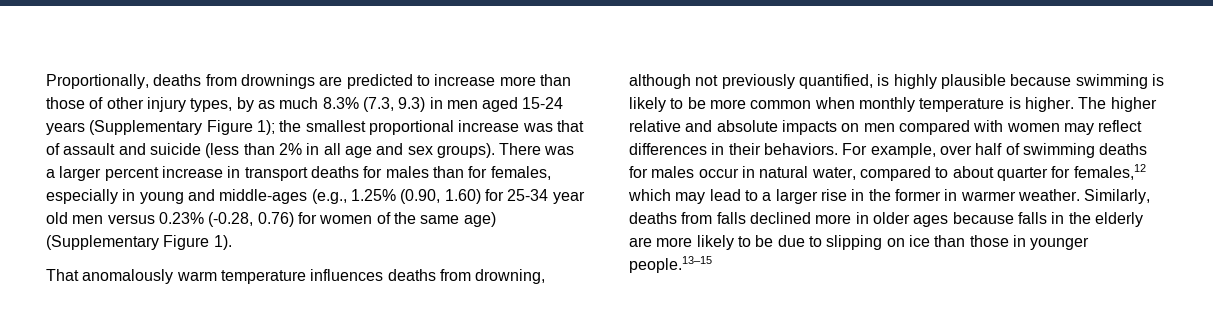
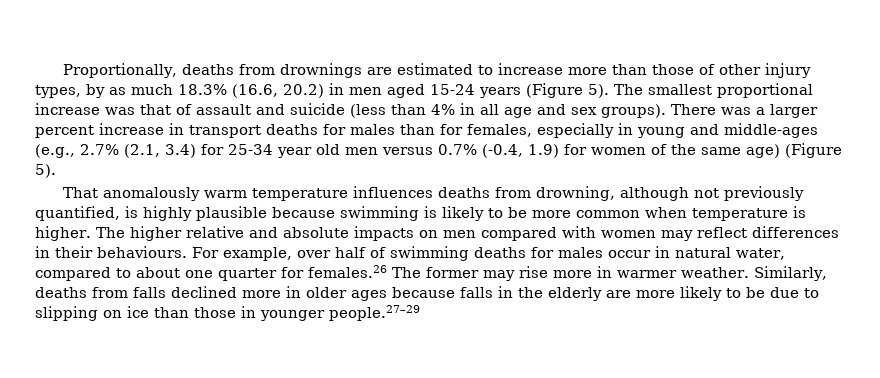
- Proportionally, deaths from drownings are predicted to increase more than those of other injury types, by as much 8.3% (7.3, 9.3) in men aged 15-24 years (Supplementary Figure 1); the smallest proportional increase was that of assault and suicide (less than 2% in all age and sex groups).
+ Proportionally, deaths from drownings are estimated to increase more than those of other injury types, by as much 18.3% (16.6, 20.2) in men aged 15-24 years (Figure 5). The smallest proportional increase was that of assault and suicide (less than 4% in all age and sex groups).
- There was a larger percent increase in transport deaths for males than for females, especially in young and middle-ages (e.g., 1.25% (0.90, 1.60) for 25-34 year old men versus 0.23% (-0.28, 0.76) for women of the same age) (Supplementary Figure 1).
+ There was a larger percent increase in transport deaths for males than for females, especially in young and middle-ages (e.g., 2.7% (2.1, 3.4) for 25-34 year old men versus 0.7% (-0.4, 1.9) for women of the same age) (Figure 5).
- That anomalously warm temperature influences deaths from drowning, although not previously quantified, is highly plausible because swimming is likely to be more common when monthly temperature is higher.
+ That anomalously warm temperature influences deaths from drowning, although not previously quantified, is highly plausible because swimming is likely to be more common when temperature is higher.
- The higher relative and absolute impacts on men compared with women may reflect differences in their behaviors.
+ The higher relative and absolute impacts on men compared with women may reflect differences in their behaviours.
- For example, over half of swimming deaths for males occur in natural water, compared to about quarter for females,12 which may lead to a larger rise in the former in warmer weather.
+ For example, over half of swimming deaths for males occur in natural water, compared to about one quarter for females.26 The former may rise more in warmer weather.
- Similarly, deaths from falls declined more in older ages because falls in the elderly are more likely to be due to slipping on ice than those in younger people.13–15
+ Similarly, deaths from falls declined more in older ages because falls in the elderly are more likely to be due to slipping on ice than those in younger people.27–29

